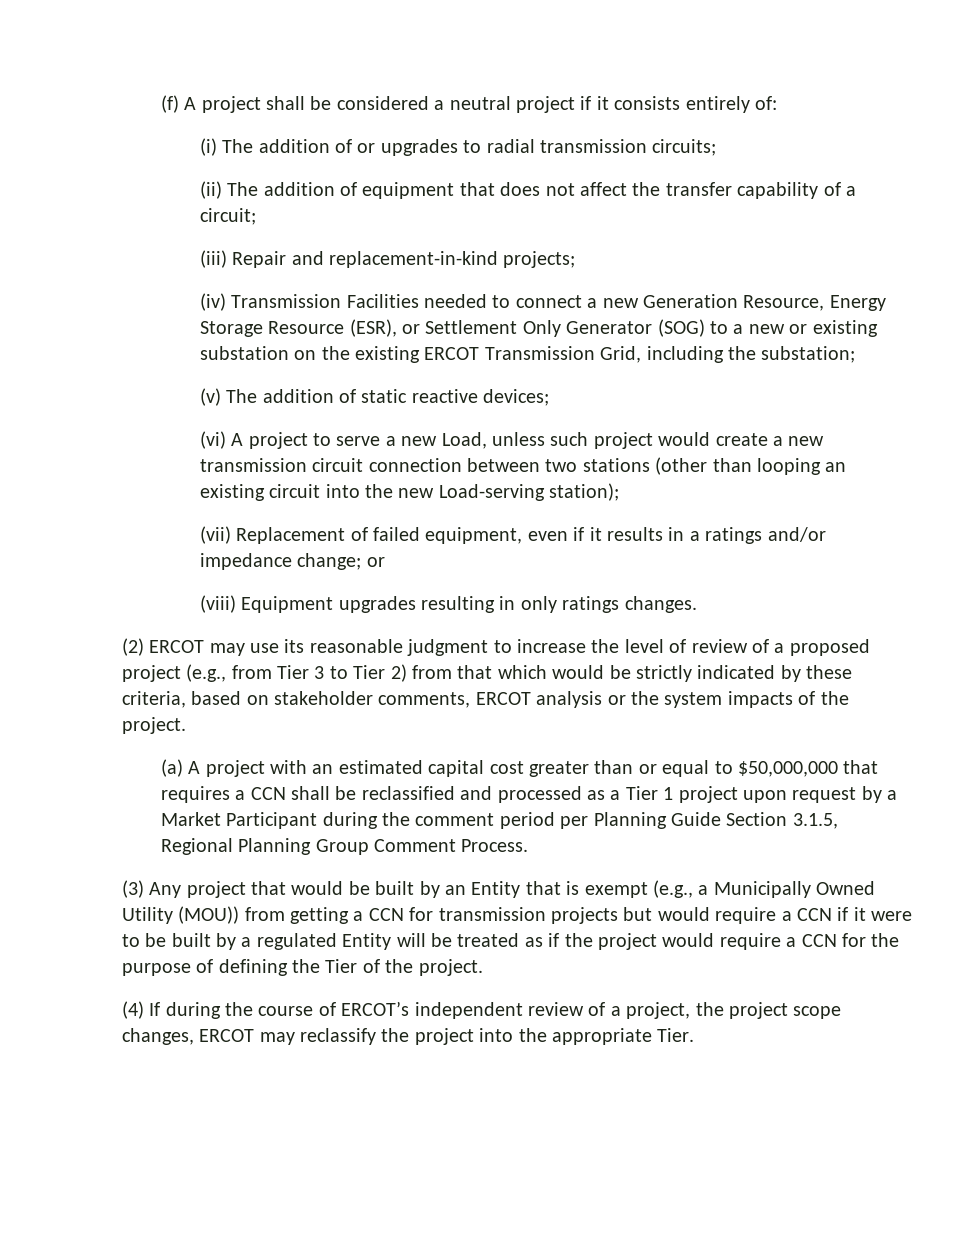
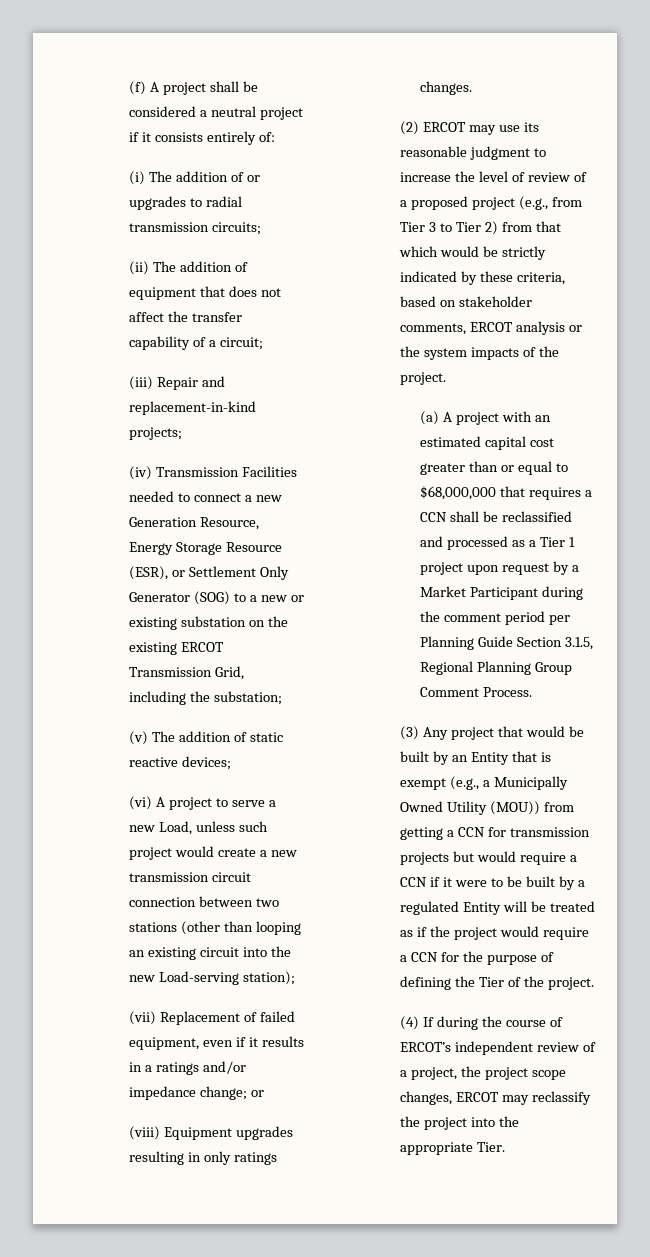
- (a) A project with an estimated capital cost greater than or equal to $50,000,000 that requires a CCN shall be reclassified and processed as a Tier 1 project upon request by a Market Participant during the comment period per Planning Guide Section 3.1.5, Regional Planning Group Comment Process.
+ (a) A project with an estimated capital cost greater than or equal to $68,000,000 that requires a CCN shall be reclassified and processed as a Tier 1 project upon request by a Market Participant during the comment period per Planning Guide Section 3.1.5, Regional Planning Group Comment Process.

